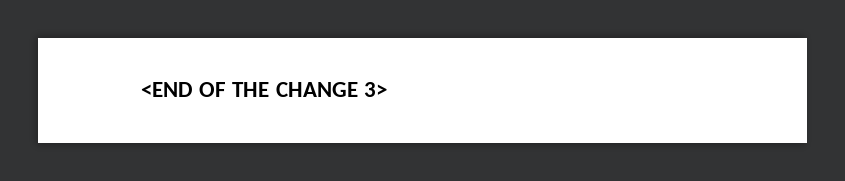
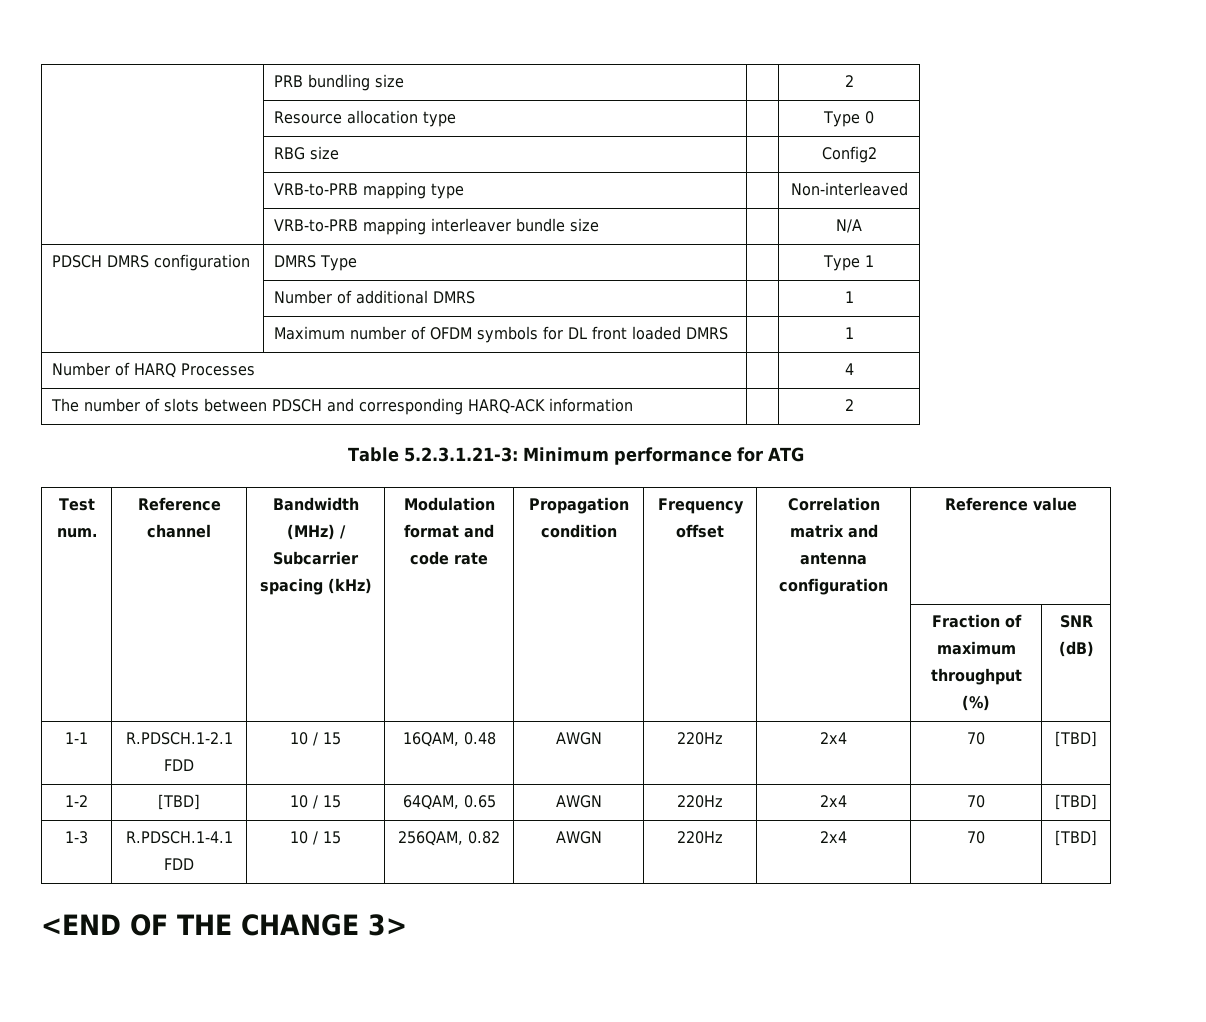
+ | PRB bundling size | | 2
+ | Resource allocation type | | Type 0
+ | RBG size | | Config2
+ | VRB-to-PRB mapping type | | Non-interleaved
+ | VRB-to-PRB mapping interleaver bundle size | | N/A
+ PDSCH DMRS configuration | DMRS Type | | Type 1
+ | Number of additional DMRS | | 1
+ | Maximum number of OFDM symbols for DL front loaded DMRS | | 1
+ Number of HARQ Processes | | 4
+ The number of slots between PDSCH and corresponding HARQ-ACK information | | 2
+ Table 5.2.3.1.21-3: Minimum performance for ATG
+ Test num. | Reference channel | Bandwidth (MHz) / Subcarrier spacing (kHz) | Modulation format and code rate | Propagation condition | Frequency offset | Correlation matrix and antenna configuration | Reference value
+ | | | | | | | Fraction of maximum throughput (%) | SNR (dB)
+ 1-1 | R.PDSCH.1-2.1 FDD | 10 / 15 | 16QAM, 0.48 | AWGN | 220Hz | 2x4 | 70 | [TBD]
+ 1-2 | [TBD] | 10 / 15 | 64QAM, 0.65 | AWGN | 220Hz | 2x4 | 70 | [TBD]
+ 1-3 | R.PDSCH.1-4.1 FDD | 10 / 15 | 256QAM, 0.82 | AWGN | 220Hz | 2x4 | 70 | [TBD]

